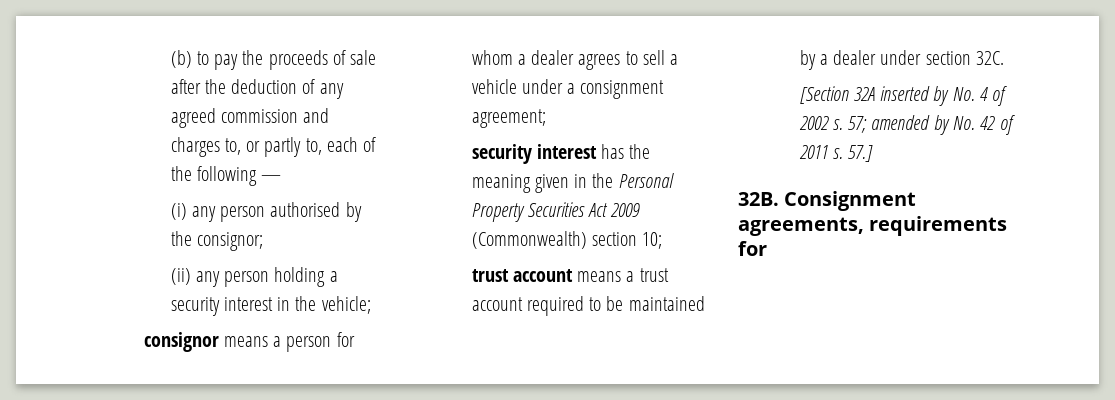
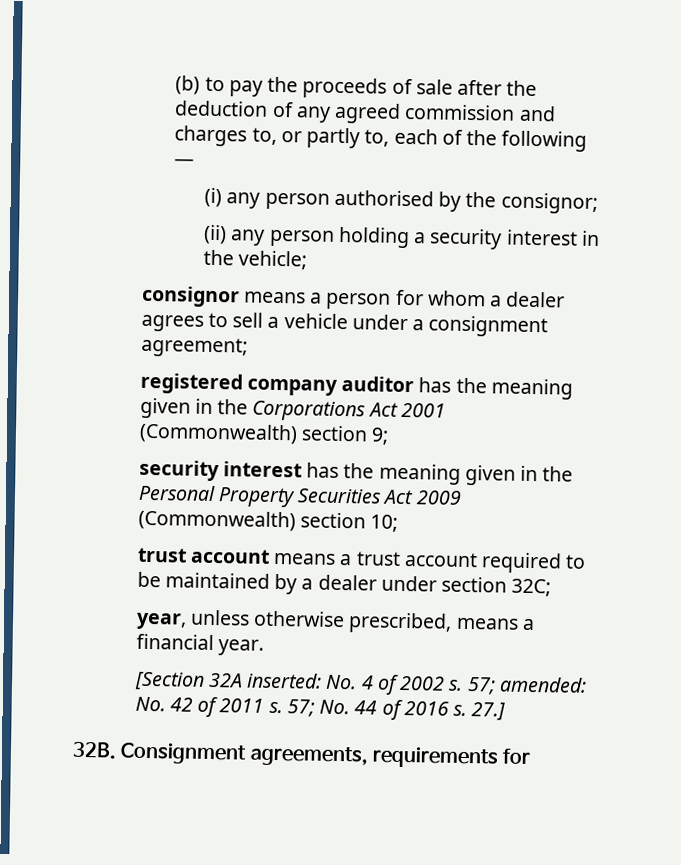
+ registered company auditor has the meaning given in the Corporations Act 2001 (Commonwealth) section 9;
- trust account means a trust account required to be maintained by a dealer under section 32C.
+ trust account means a trust account required to be maintained by a dealer under section 32C;
+ year, unless otherwise prescribed, means a financial year.
- [Section 32A inserted by No. 4 of 2002 s.
+ [Section 32A inserted: No. 4 of 2002 s.
- 57; amended by No. 42 of 2011 s.
+ 57; amended: No. 42 of 2011 s.
- 57.]
+ 57; No. 44 of 2016 s. 27.]

